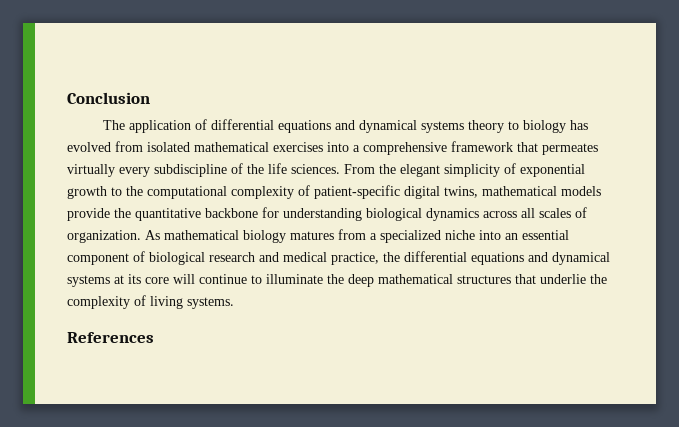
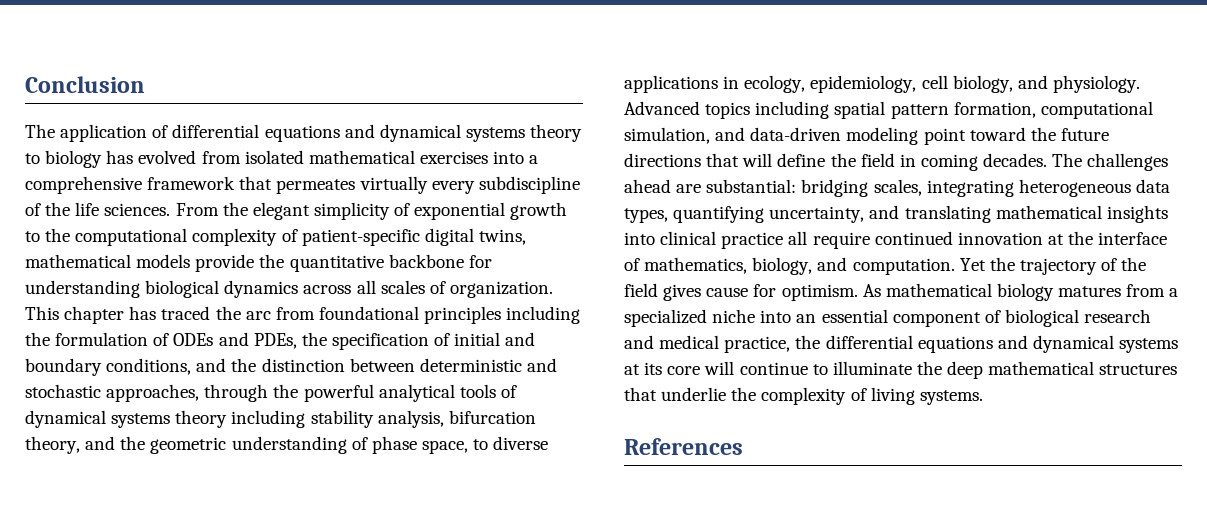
+ This chapter has traced the arc from foundational principles including the formulation of ODEs and PDEs, the specification of initial and boundary conditions, and the distinction between deterministic and stochastic approaches, through the powerful analytical tools of dynamical systems theory including stability analysis, bifurcation theory, and the geometric understanding of phase space, to diverse applications in ecology, epidemiology, cell biology, and physiology. Advanced topics including spatial pattern formation, computational simulation, and data-driven modeling point toward the future directions that will define the field in coming decades. The challenges ahead are substantial: bridging scales, integrating heterogeneous data types, quantifying uncertainty, and translating mathematical insights into clinical practice all require continued innovation at the interface of mathematics, biology, and computation. Yet the trajectory of the field gives cause for optimism.

